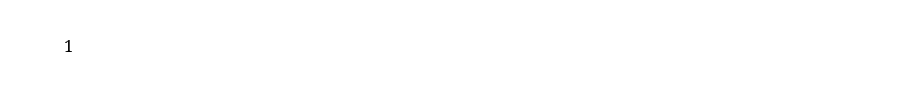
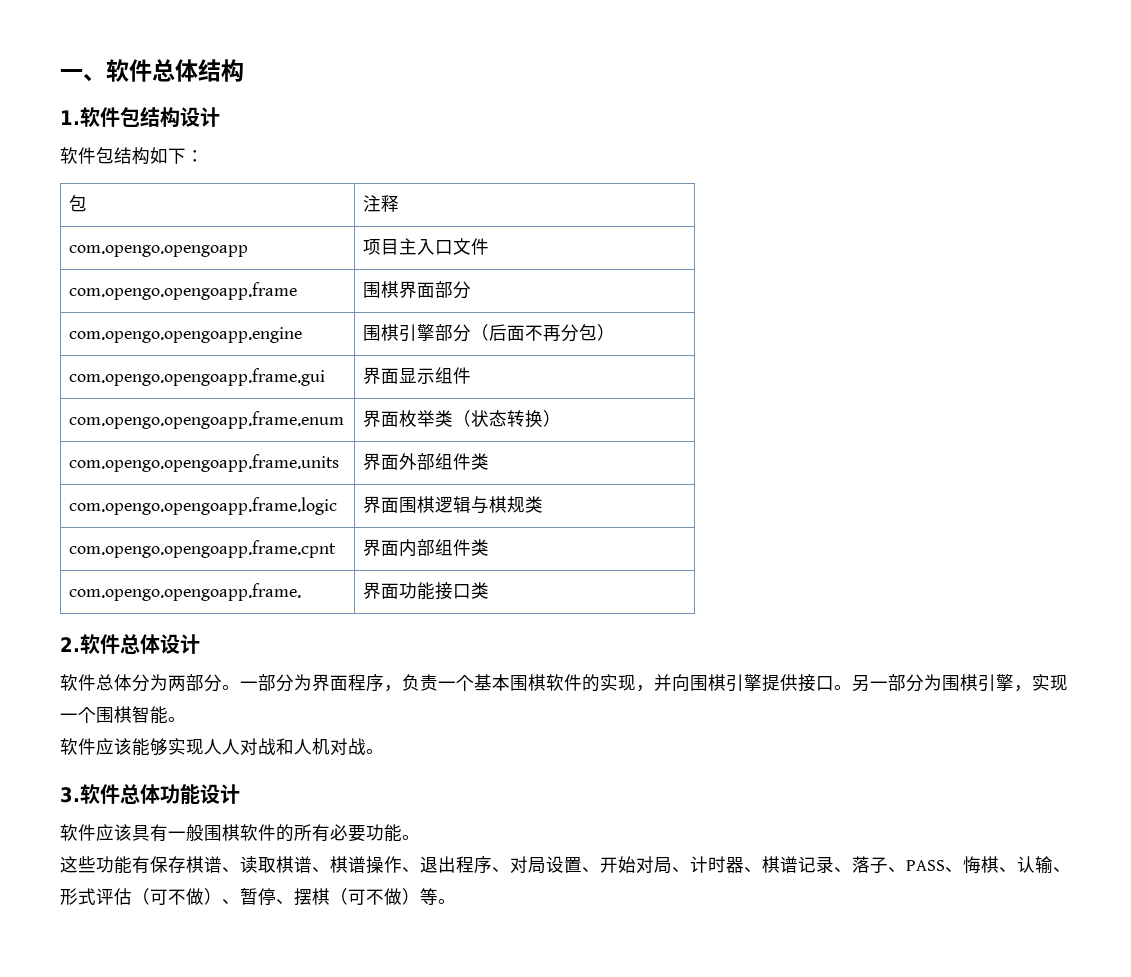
- 1
+ 一、软件总体结构
+ 1.软件包结构设计
+ 软件包结构如下：
+ 包 | 注释
+ com.opengo.opengoapp | 项目主入口文件
+ com.opengo.opengoapp.frame | 围棋界面部分
+ com.opengo.opengoapp.engine | 围棋引擎部分（后面不再分包）
+ com.opengo.opengoapp.frame.gui | 界面显示组件
+ com.opengo.opengoapp.frame.enum | 界面枚举类（状态转换）
+ com.opengo.opengoapp.frame.units | 界面外部组件类
+ com.opengo.opengoapp.frame.logic | 界面围棋逻辑与棋规类
+ com.opengo.opengoapp.frame.cpnt | 界面内部组件类
+ com.opengo.opengoapp.frame. | 界面功能接口类
+ 2.软件总体设计
+ 软件总体分为两部分。一部分为界面程序，负责一个基本围棋软件的实现，并向围棋引擎提供接口。另一部分为围棋引擎，实现一个围棋智能。
+ 软件应该能够实现人人对战和人机对战。
+ 3.软件总体功能设计
+ 软件应该具有一般围棋软件的所有必要功能。
+ 这些功能有保存棋谱、读取棋谱、棋谱操作、退出程序、对局设置、开始对局、计时器、棋谱记录、落子、PASS、悔棋、认输、形式评估（可不做）、暂停、摆棋（可不做）等。

